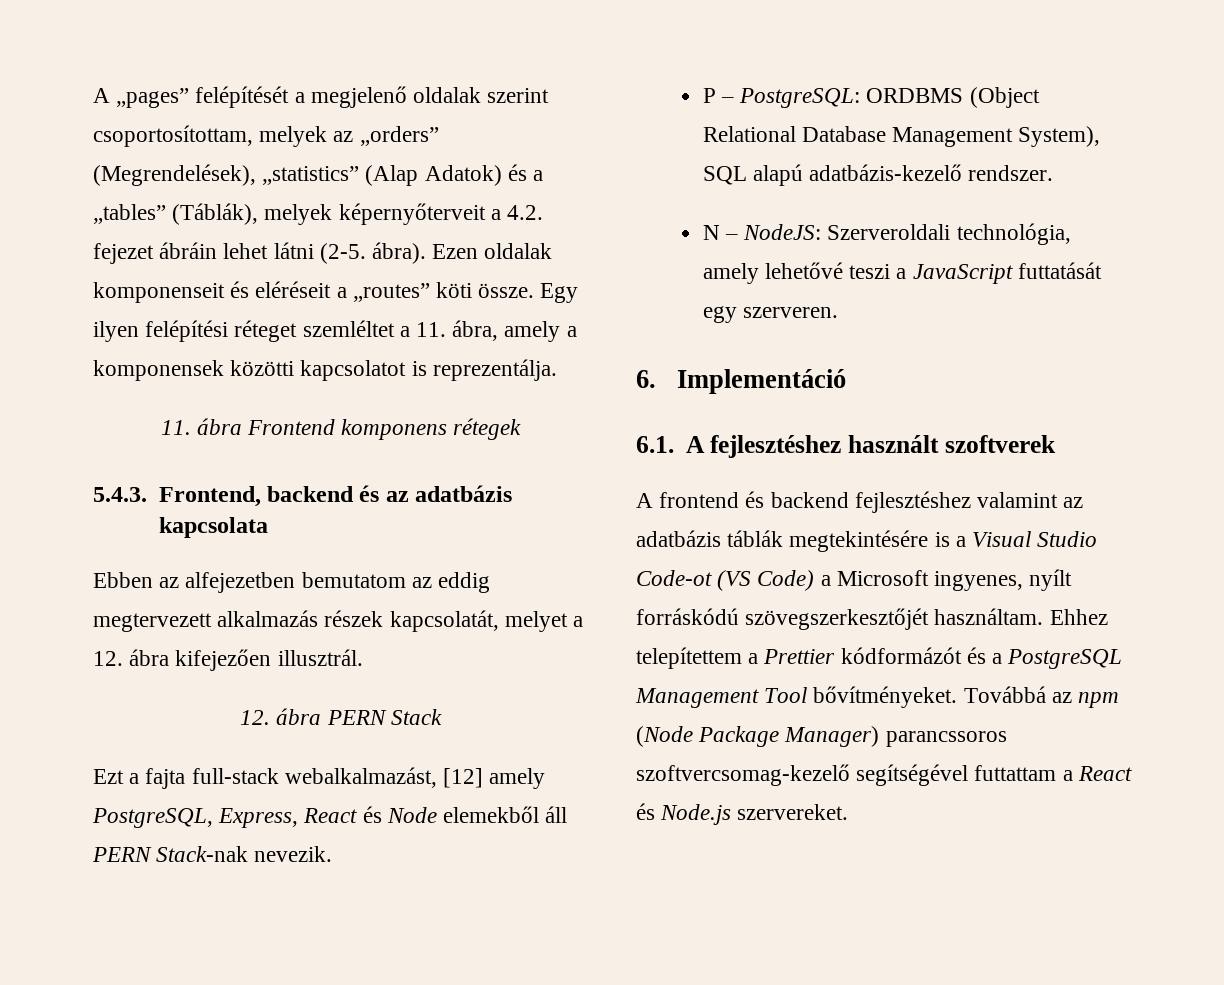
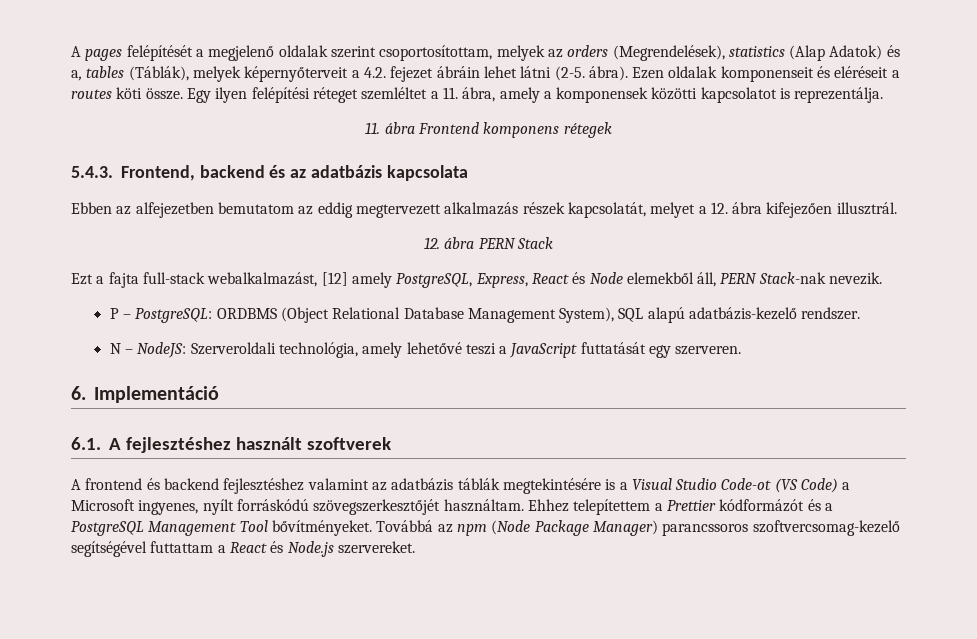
- A „pages” felépítését a megjelenő oldalak szerint csoportosítottam, melyek az „orders” (Megrendelések), „statistics” (Alap Adatok) és a „tables” (Táblák), melyek képernyőterveit a 4.2. fejezet ábráin lehet látni (2-5. ábra).
+ A pages felépítését a megjelenő oldalak szerint csoportosítottam, melyek az orders (Megrendelések), statistics (Alap Adatok) és a, tables (Táblák), melyek képernyőterveit a 4.2. fejezet ábráin lehet látni (2-5. ábra).
- Ezen oldalak komponenseit és eléréseit a „routes” köti össze.
+ Ezen oldalak komponenseit és eléréseit a routes köti össze.
- Ezt a fajta full-stack webalkalmazást, [12] amely PostgreSQL, Express, React és Node elemekből áll PERN Stack-nak nevezik.
+ Ezt a fajta full-stack webalkalmazást, [12] amely PostgreSQL, Express, React és Node elemekből áll, PERN Stack-nak nevezik.

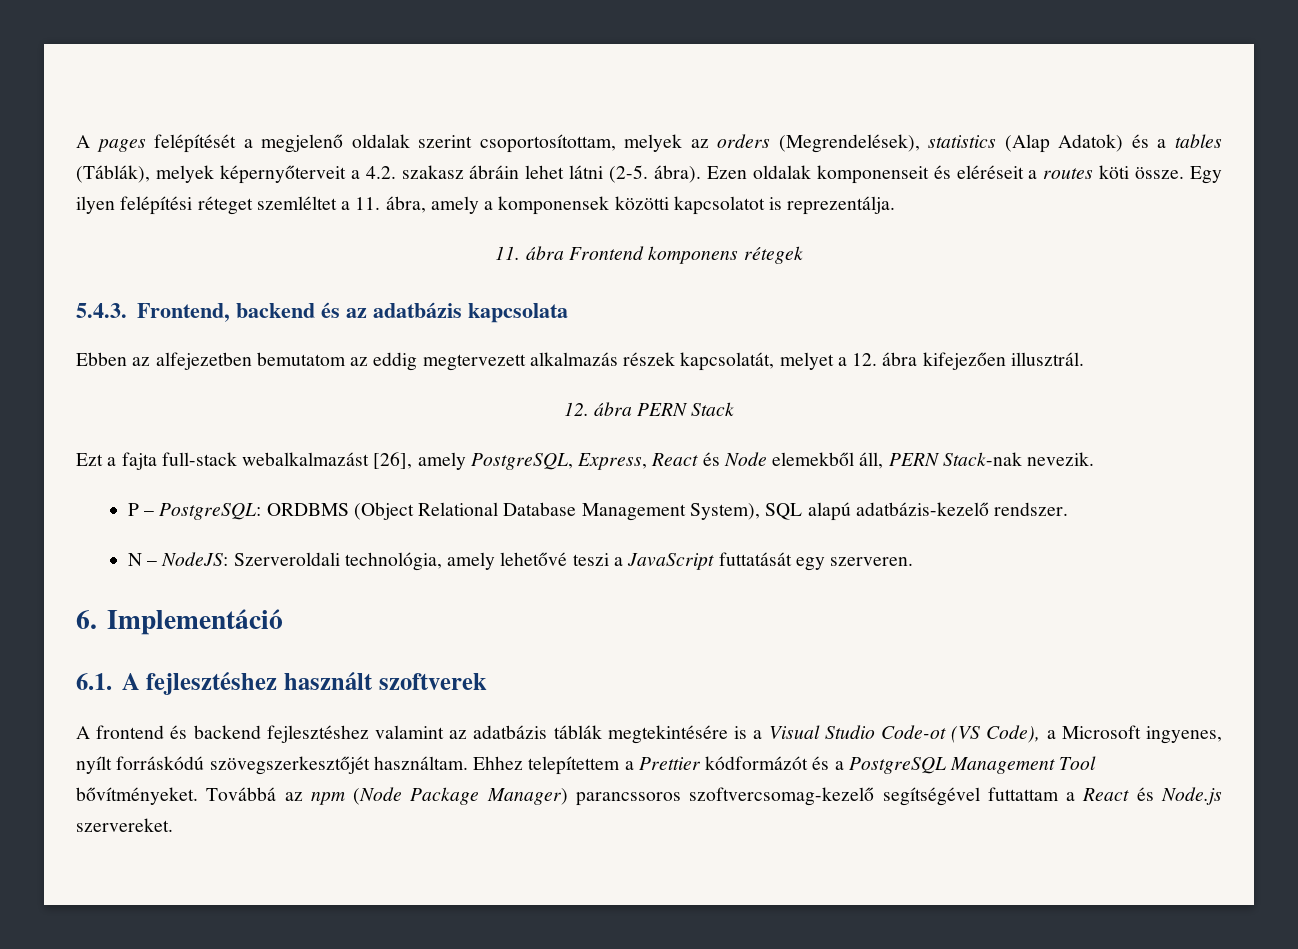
- A pages felépítését a megjelenő oldalak szerint csoportosítottam, melyek az orders (Megrendelések), statistics (Alap Adatok) és a, tables (Táblák), melyek képernyőterveit a 4.2. fejezet ábráin lehet látni (2-5. ábra).
+ A pages felépítését a megjelenő oldalak szerint csoportosítottam, melyek az orders (Megrendelések), statistics (Alap Adatok) és a tables (Táblák), melyek képernyőterveit a 4.2. szakasz ábráin lehet látni (2-5. ábra).
- Ezt a fajta full-stack webalkalmazást, [12] amely PostgreSQL, Express, React és Node elemekből áll, PERN Stack-nak nevezik.
+ Ezt a fajta full-stack webalkalmazást [26], amely PostgreSQL, Express, React és Node elemekből áll, PERN Stack-nak nevezik.
- A frontend és backend fejlesztéshez valamint az adatbázis táblák megtekintésére is a Visual Studio Code-ot (VS Code) a Microsoft ingyenes, nyílt forráskódú szövegszerkesztőjét használtam.
+ A frontend és backend fejlesztéshez valamint az adatbázis táblák megtekintésére is a Visual Studio Code-ot (VS Code), a Microsoft ingyenes, nyílt forráskódú szövegszerkesztőjét használtam.

